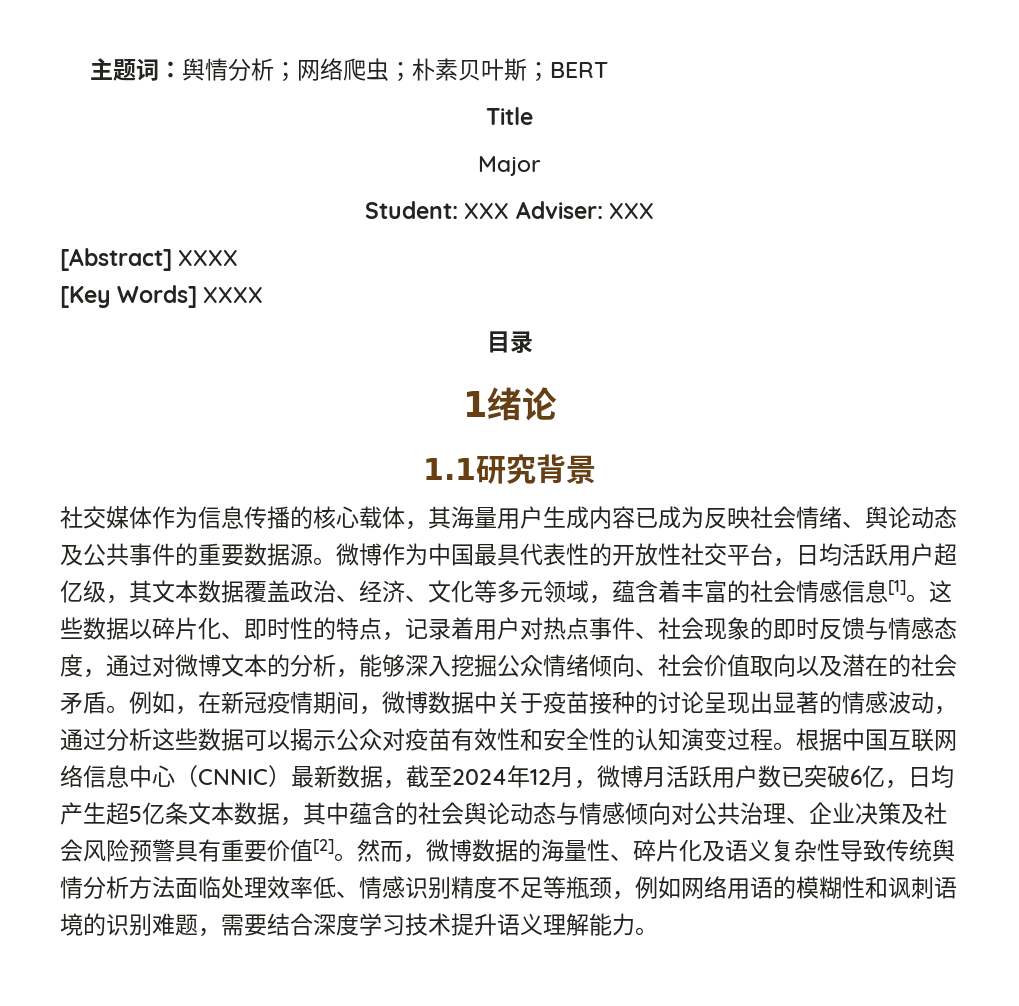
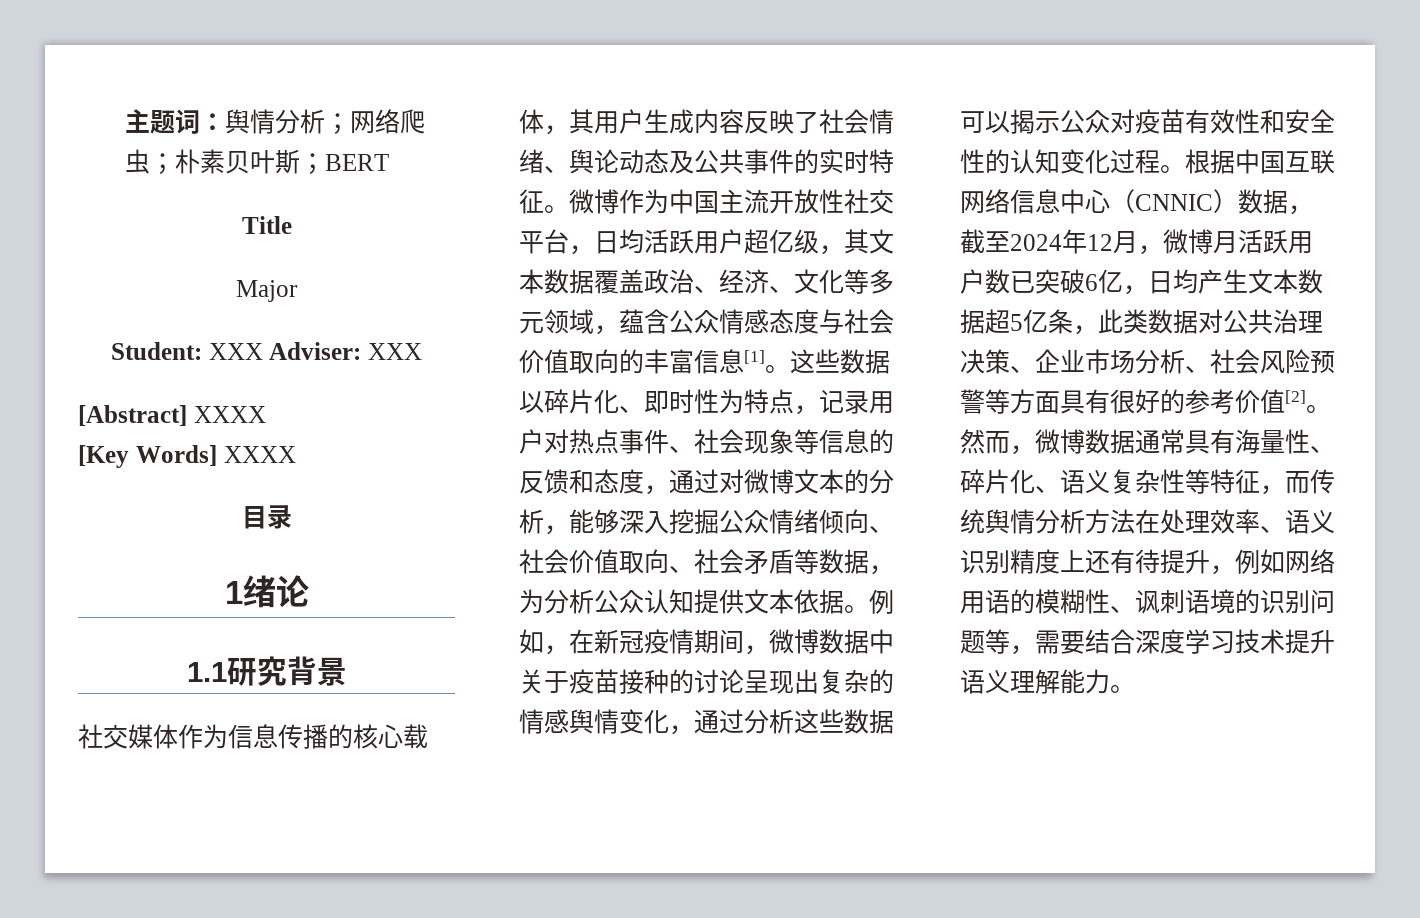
- 社交媒体作为信息传播的核心载体，其海量用户生成内容已成为反映社会情绪、舆论动态及公共事件的重要数据源。
+ 社交媒体作为信息传播的核心载体，其用户生成内容反映了社会情绪、舆论动态及公共事件的实时特征。
- 微博作为中国最具代表性的开放性社交平台，日均活跃用户超亿级，其文本数据覆盖政治、经济、文化等多元领域，蕴含着丰富的社会情感信息[1]。
+ 微博作为中国主流开放性社交平台，日均活跃用户超亿级，其文本数据覆盖政治、经济、文化等多元领域，蕴含公众情感态度与社会价值取向的丰富信息[1]。
- 这些数据以碎片化、即时性的特点，记录着用户对热点事件、社会现象的即时反馈与情感态度，通过对微博文本的分析，能够深入挖掘公众情绪倾向、社会价值取向以及潜在的社会矛盾。
+ 这些数据以碎片化、即时性为特点，记录用户对热点事件、社会现象等信息的反馈和态度，通过对微博文本的分析，能够深入挖掘公众情绪倾向、社会价值取向、社会矛盾等数据，为分析公众认知提供文本依据。
- 例如，在新冠疫情期间，微博数据中关于疫苗接种的讨论呈现出显著的情感波动，通过分析这些数据可以揭示公众对疫苗有效性和安全性的认知演变过程。
+ 例如，在新冠疫情期间，微博数据中关于疫苗接种的讨论呈现出复杂的情感舆情变化，通过分析这些数据可以揭示公众对疫苗有效性和安全性的认知变化过程。
- 根据中国互联网络信息中心（CNNIC）最新数据，截至2024年12月，微博月活跃用户数已突破6亿，日均产生超5亿条文本数据，其中蕴含的社会舆论动态与情感倾向对公共治理、企业决策及社会风险预警具有重要价值[2]。
+ 根据中国互联网络信息中心（CNNIC）数据，截至2024年12月，微博月活跃用户数已突破6亿，日均产生文本数据超5亿条，此类数据对公共治理决策、企业市场分析、社会风险预警等方面具有很好的参考价值[2]。
- 然而，微博数据的海量性、碎片化及语义复杂性导致传统舆情分析方法面临处理效率低、情感识别精度不足等瓶颈，例如网络用语的模糊性和讽刺语境的识别难题，需要结合深度学习技术提升语义理解能力。
+ 然而，微博数据通常具有海量性、碎片化、语义复杂性等特征，而传统舆情分析方法在处理效率、语义识别精度上还有待提升，例如网络用语的模糊性、讽刺语境的识别问题等，需要结合深度学习技术提升语义理解能力。

